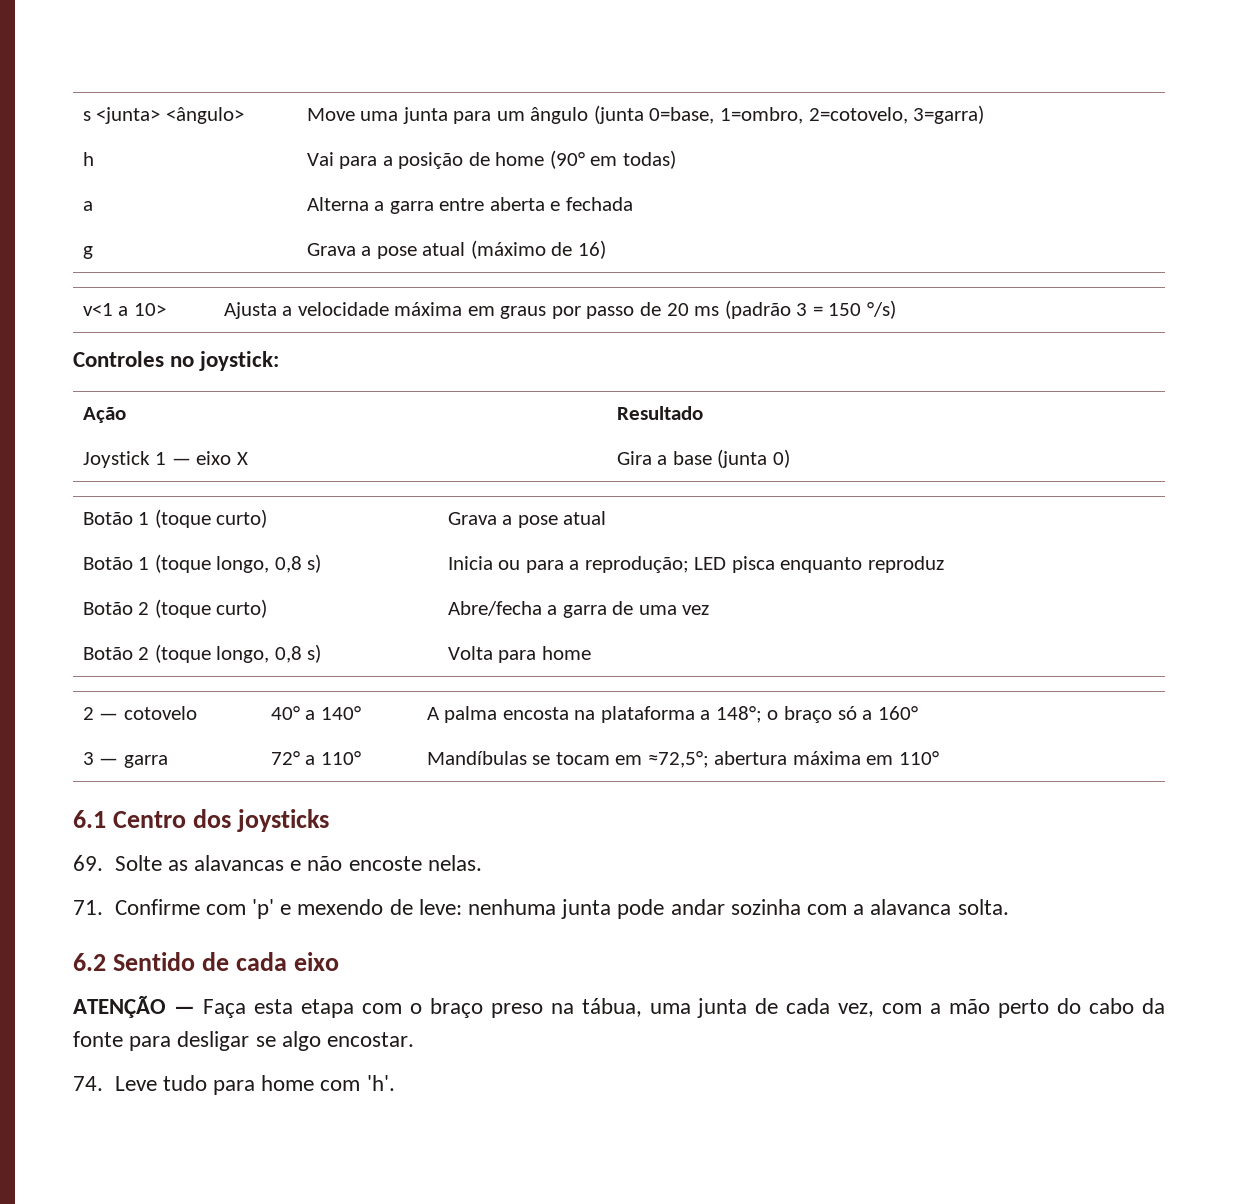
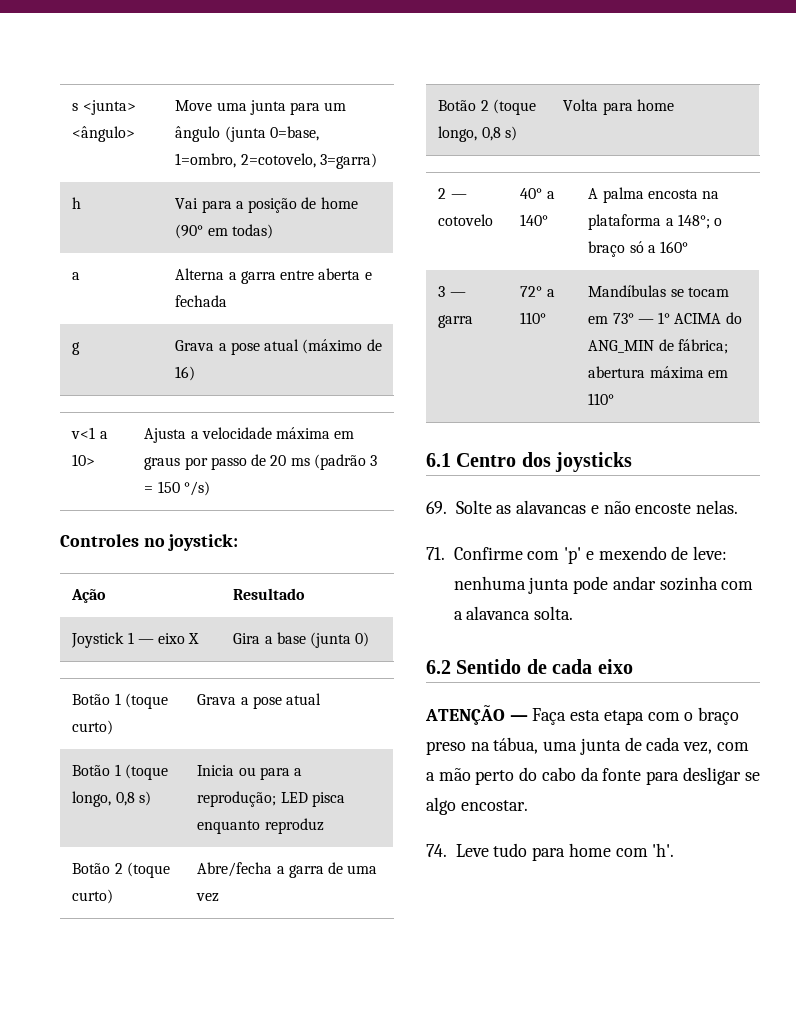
- 3 — garra | 72° a 110° | Mandíbulas se tocam em ≈72,5°; abertura máxima em 110°
+ 3 — garra | 72° a 110° | Mandíbulas se tocam em 73° — 1° ACIMA do ANG_MIN de fábrica; abertura máxima em 110°

